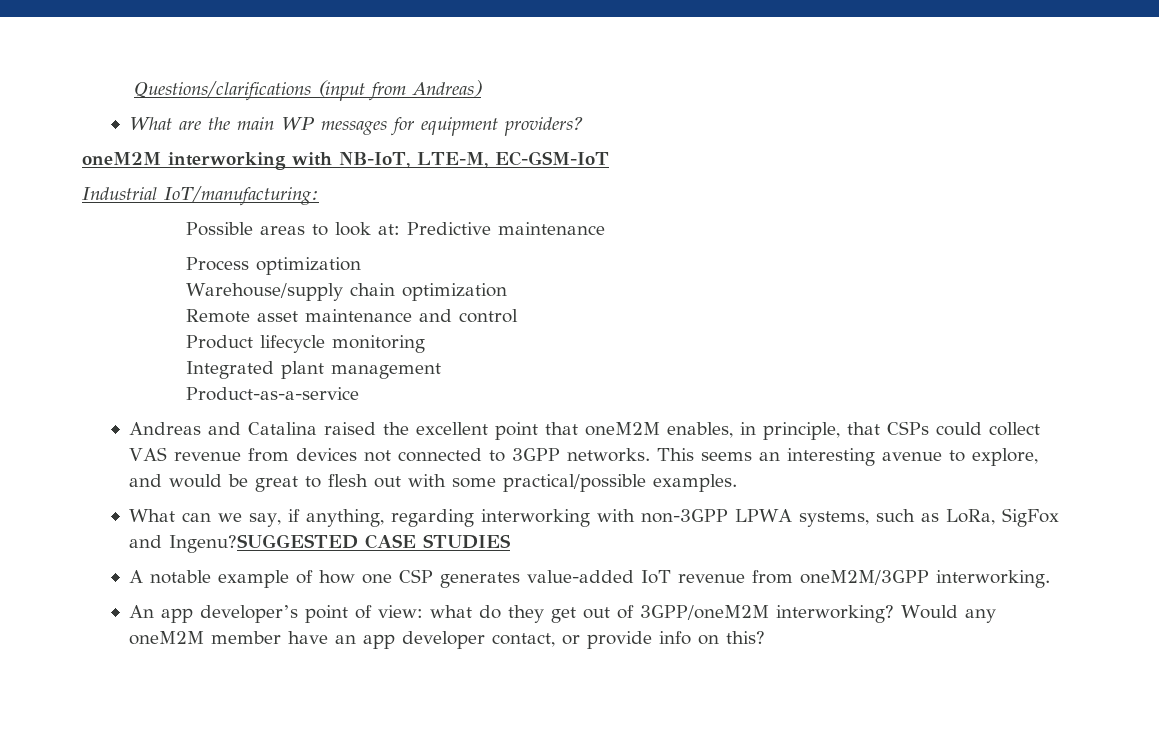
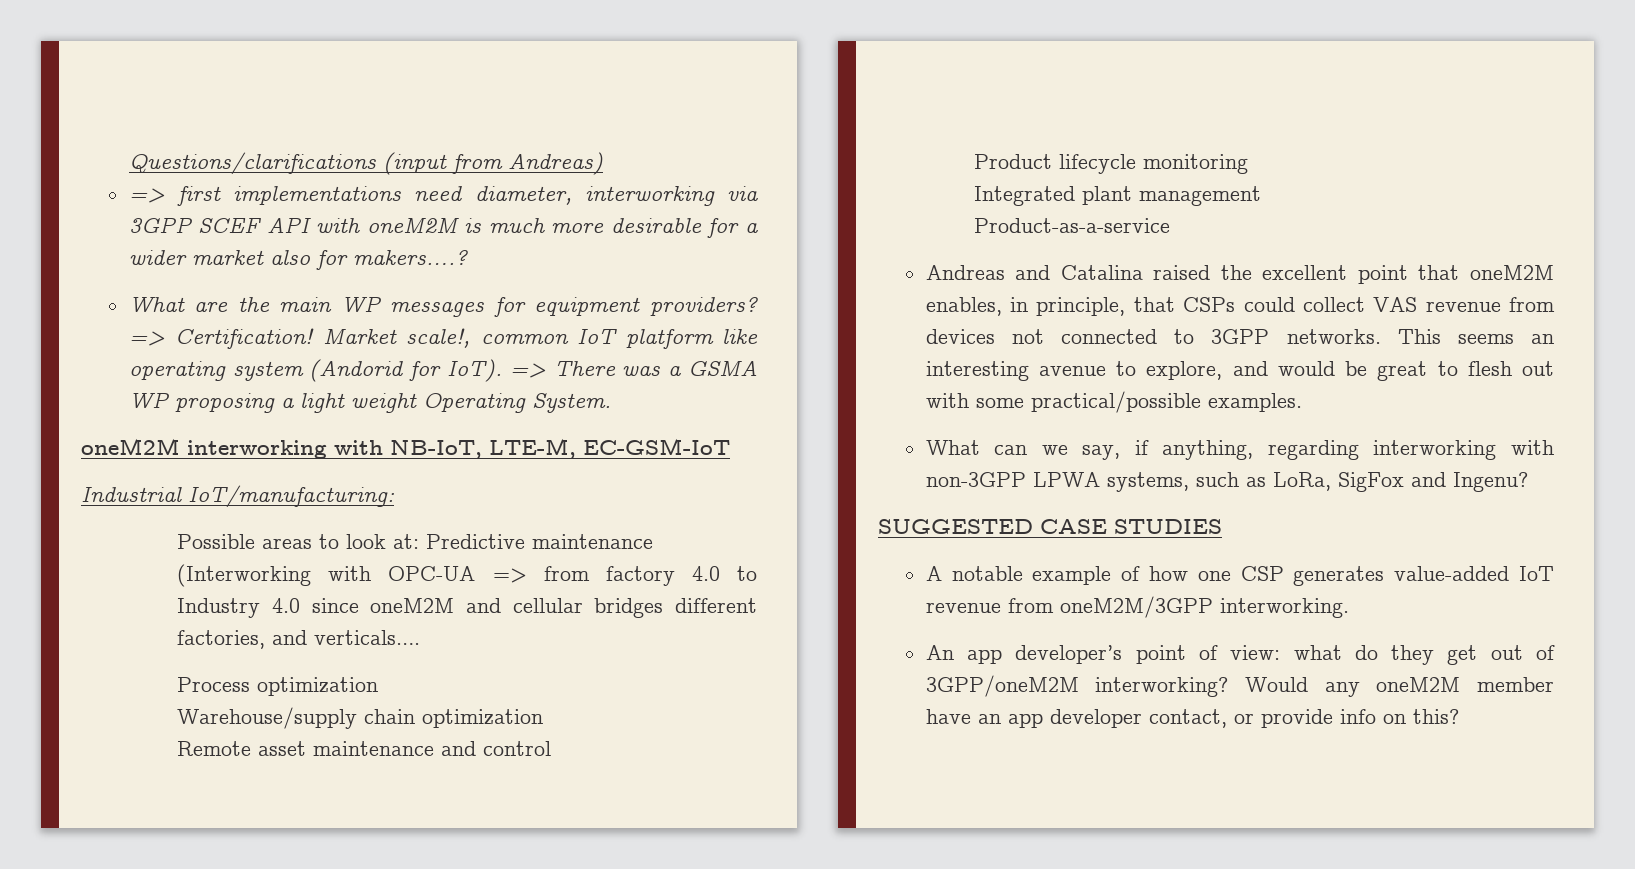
+ => first implementations need diameter, interworking via 3GPP SCEF API with oneM2M is much more desirable for a wider market also for makers….?
+ => Certification! Market scale!, common IoT platform like operating system (Andorid for IoT). => There was a GSMA WP proposing a light weight Operating System.
- Possible areas to look at: Predictive maintenance
+ Possible areas to look at: Predictive maintenance (Interworking with OPC-UA => from factory 4.0 to Industry 4.0 since oneM2M and cellular bridges different factories, and verticals….
- What can we say, if anything, regarding interworking with non-3GPP LPWA systems, such as LoRa, SigFox and Ingenu?SUGGESTED CASE STUDIES
+ What can we say, if anything, regarding interworking with non-3GPP LPWA systems, such as LoRa, SigFox and Ingenu?
+ SUGGESTED CASE STUDIES

